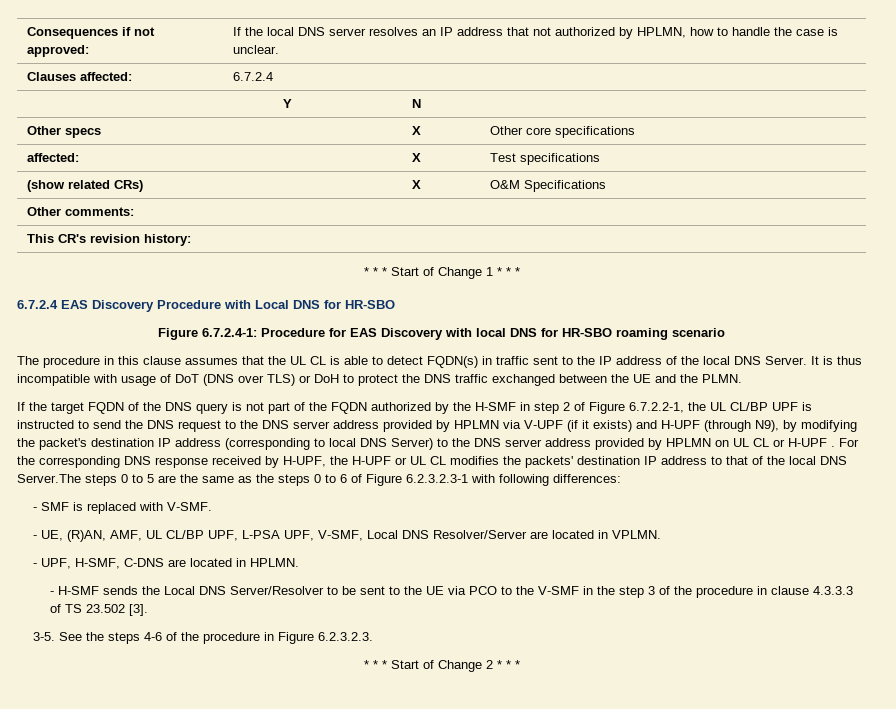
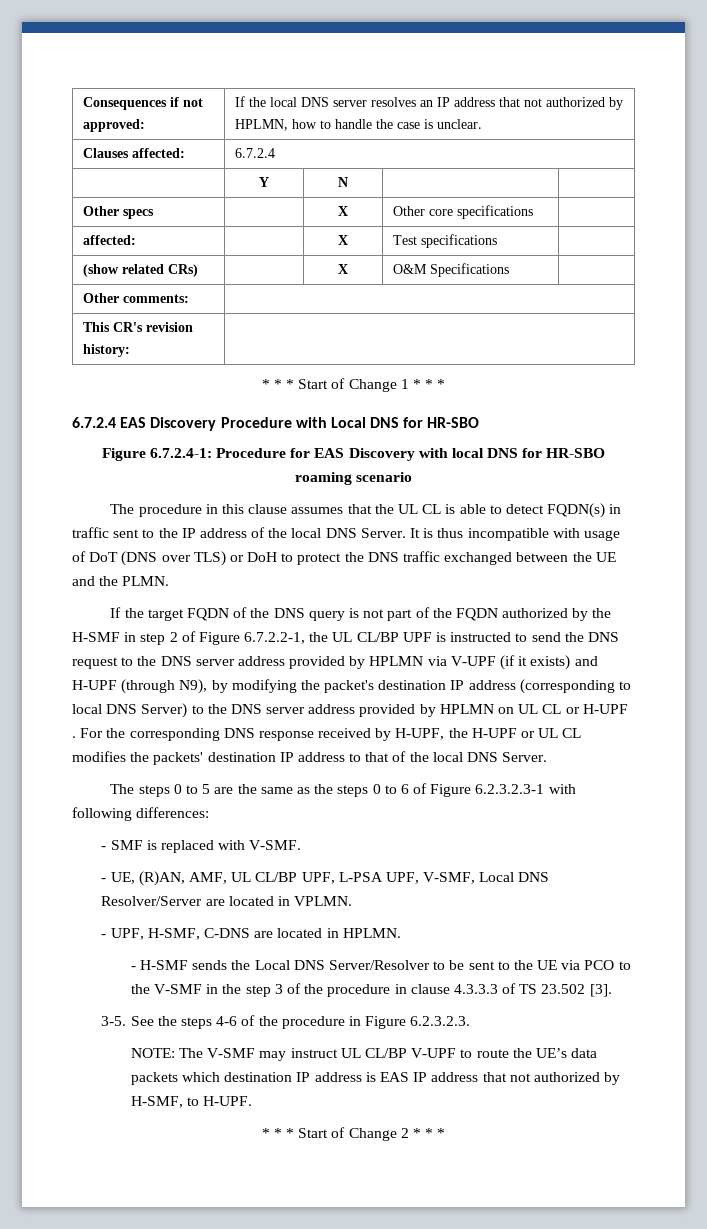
- For the corresponding DNS response received by H-UPF, the H-UPF or UL CL modifies the packets' destination IP address to that of the local DNS Server.The steps 0 to 5 are the same as the steps 0 to 6 of Figure 6.2.3.2.3-1 with following differences:
+ For the corresponding DNS response received by H-UPF, the H-UPF or UL CL modifies the packets' destination IP address to that of the local DNS Server.
+ The steps 0 to 5 are the same as the steps 0 to 6 of Figure 6.2.3.2.3-1 with following differences:
+ NOTE: The V-SMF may instruct UL CL/BP V-UPF to route the UE’s data packets which destination IP address is EAS IP address that not authorized by H-SMF, to H-UPF.

